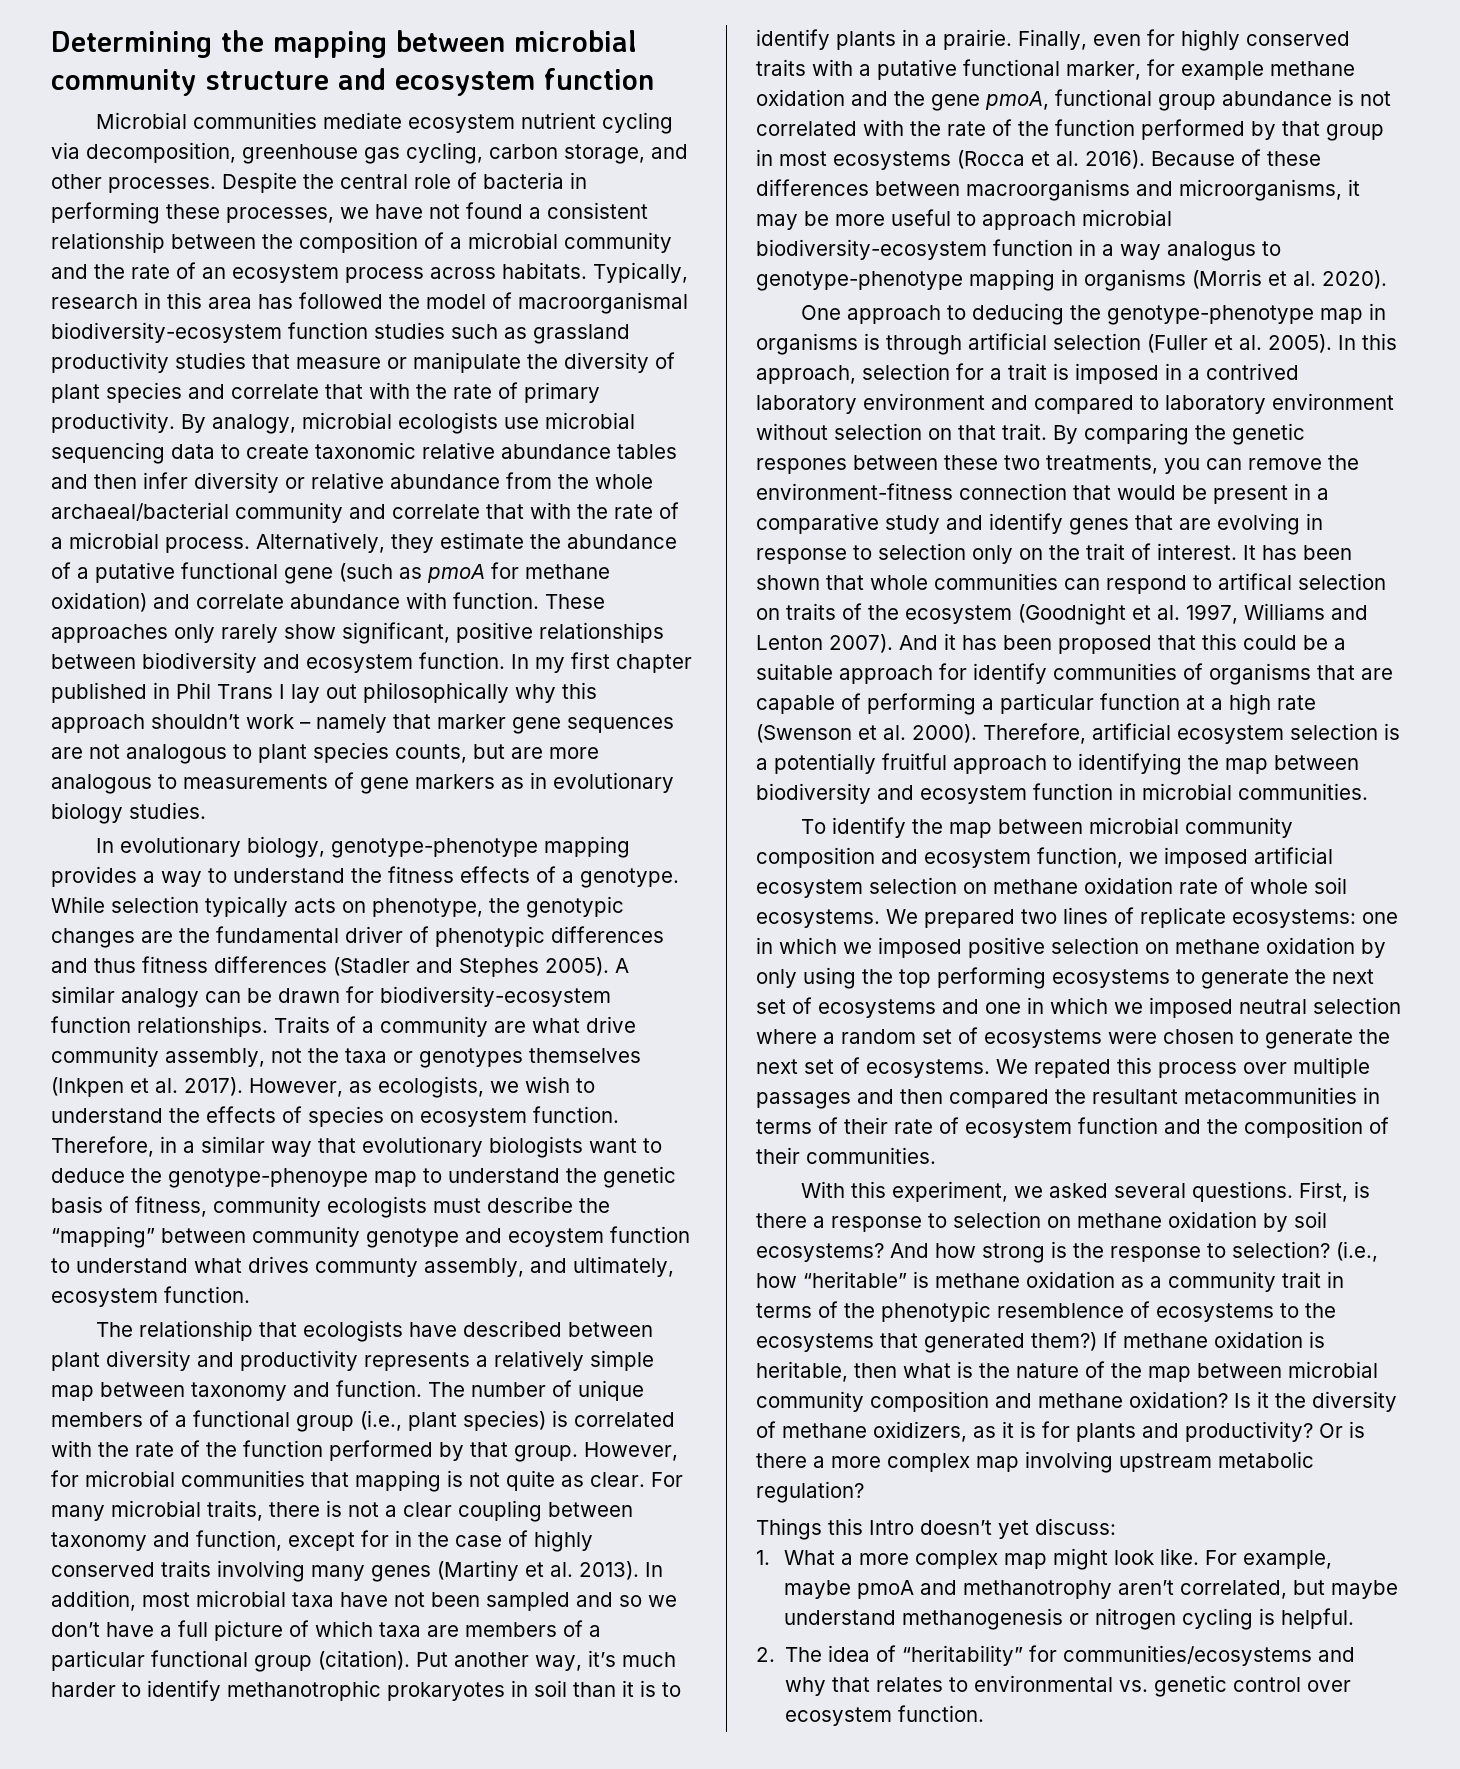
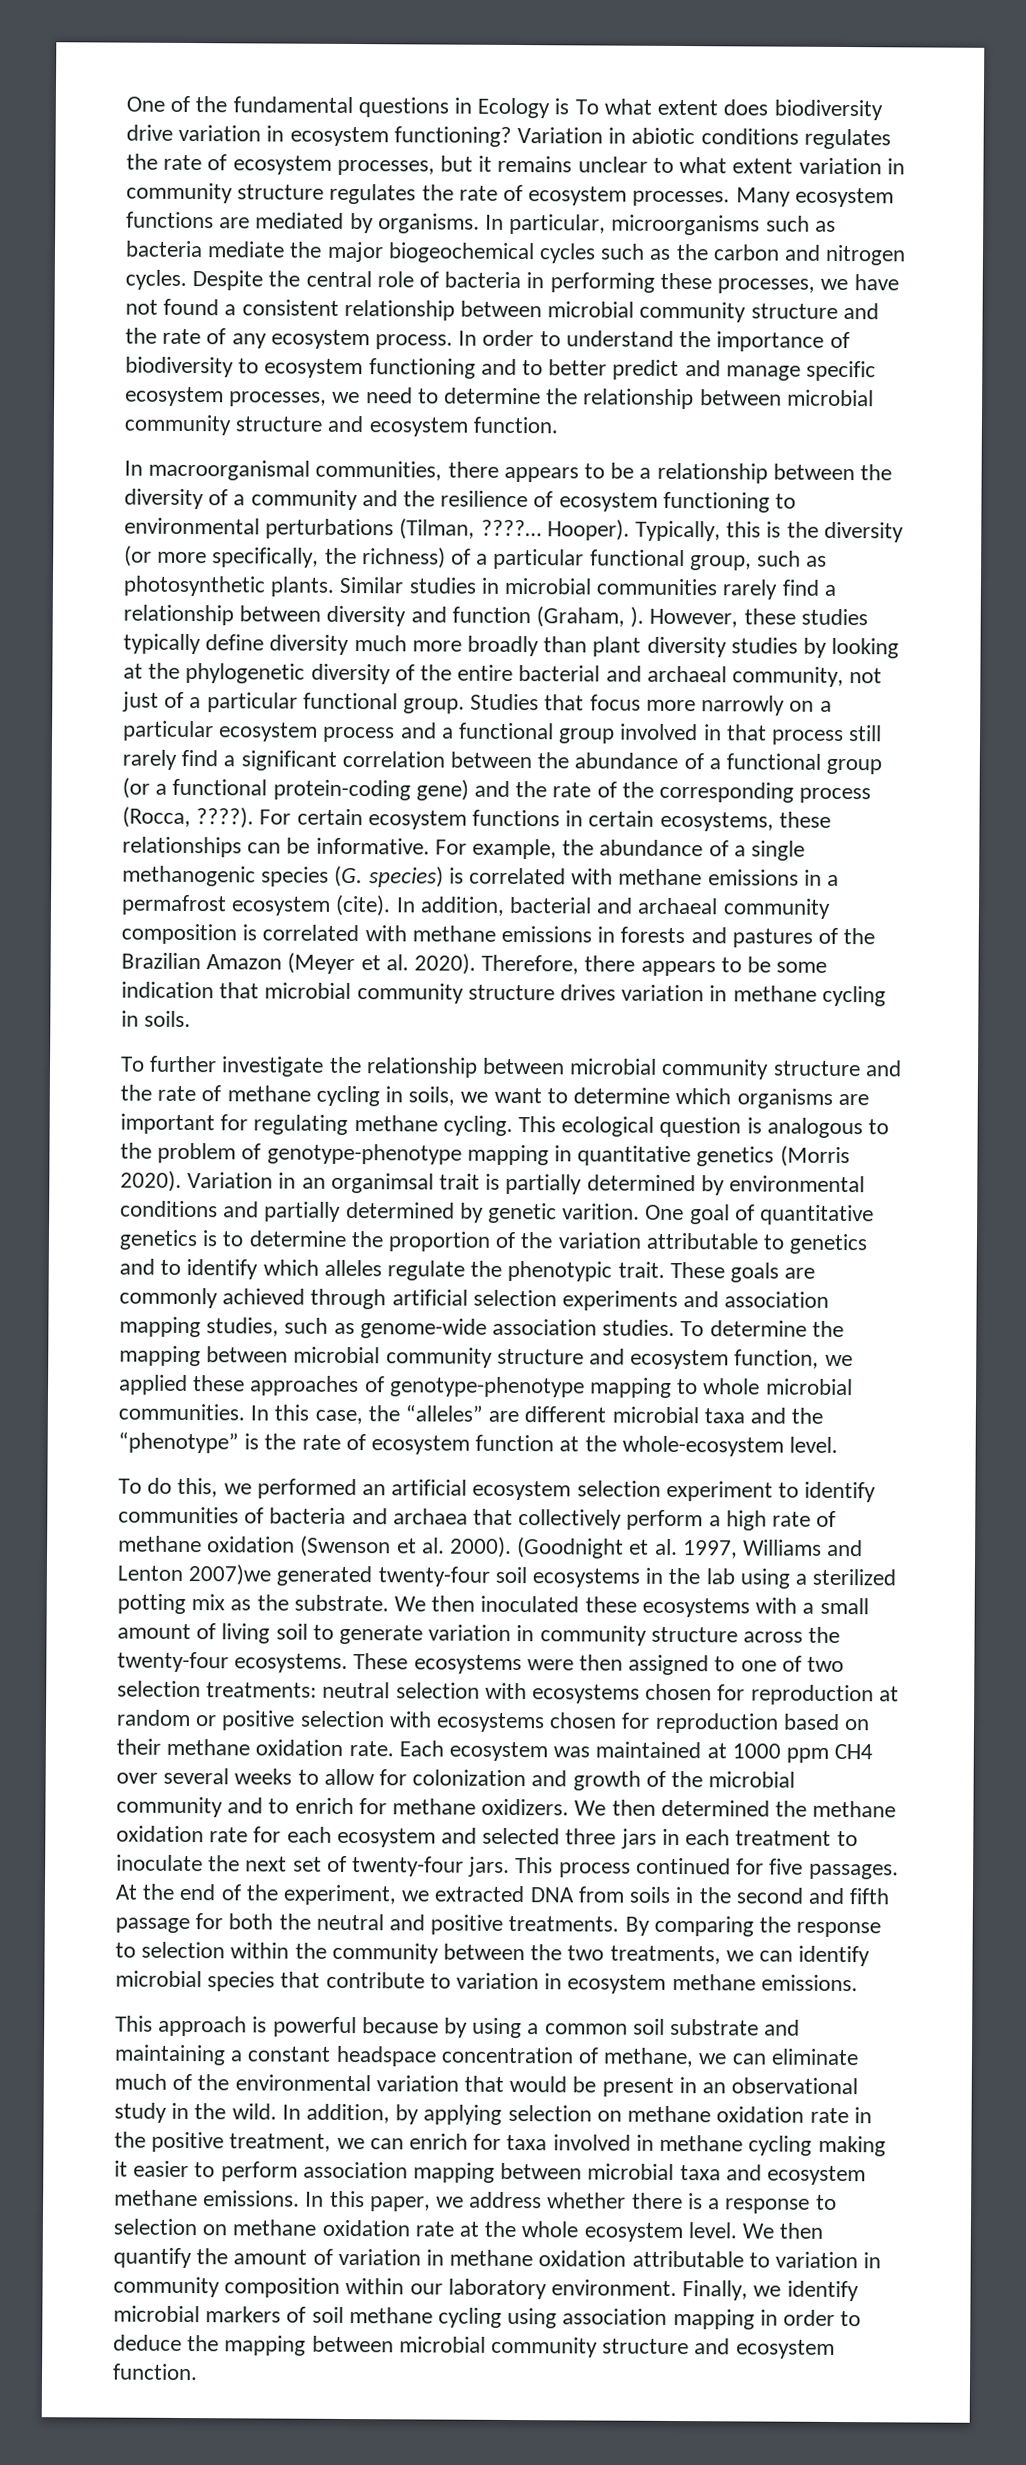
- Determining the mapping between microbial community structure and ecosystem function
- Microbial communities mediate ecosystem nutrient cycling via decomposition, greenhouse gas cycling, carbon storage, and other processes.
+ One of the fundamental questions in Ecology is To what extent does biodiversity drive variation in ecosystem functioning? Variation in abiotic conditions regulates the rate of ecosystem processes, but it remains unclear to what extent variation in community structure regulates the rate of ecosystem processes. Many ecosystem functions are mediated by organisms. In particular, microorganisms such as bacteria mediate the major biogeochemical cycles such as the carbon and nitrogen cycles.
- Despite the central role of bacteria in performing these processes, we have not found a consistent relationship between the composition of a microbial community and the rate of an ecosystem process across habitats. Typically, research in this area has followed the model of macroorganismal biodiversity-ecosystem function studies such as grassland productivity studies that measure or manipulate the diversity of plant species and correlate that with the rate of primary productivity. By analogy, microbial ecologists use microbial sequencing data to create taxonomic relative abundance tables and then infer diversity or relative abundance from the whole archaeal/bacterial community and correlate that with the rate of a microbial process. Alternatively, they estimate the abundance of a putative functional gene (such as pmoA for methane oxidation) and correlate abundance with function. These approaches only rarely show significant, positive relationships between biodiversity and ecosystem function. In my first chapter published in Phil Trans I lay out philosophically why this approach shouldn’t work – namely that marker gene sequences are not analogous to plant species counts, but are more analogous to measurements of gene markers as in evolutionary biology studies.
- In evolutionary biology, genotype-phenotype mapping provides a way to understand the fitness effects of a genotype. While selection typically acts on phenotype, the genotypic changes are the fundamental driver of phenotypic differences and thus fitness differences (Stadler and Stephes 2005). A similar analogy can be drawn for biodiversity-ecosystem function relationships. Traits of a community are what drive community assembly, not the taxa or genotypes themselves (Inkpen et al. 2017). However, as ecologists, we wish to understand the effects of species on ecosystem function. Therefore, in a similar way that evolutionary biologists want to deduce the genotype-phenoype map to understand the genetic basis of fitness, community ecologists must describe the “mapping” between community genotype and ecoystem function to understand what drives communty assembly, and ultimately, ecosystem function.
- The relationship that ecologists have described between plant diversity and productivity represents a relatively simple map between taxonomy and function. The number of unique members of a functional group (i.e., plant species) is correlated with the rate of the function performed by that group. However, for microbial communities that mapping is not quite as clear. For many microbial traits, there is not a clear coupling between taxonomy and function, except for in the case of highly conserved traits involving many genes (Martiny et al. 2013). In addition, most microbial taxa have not been sampled and so we don’t have a full picture of which taxa are members of a particular functional group (citation). Put another way, it’s much harder to identify methanotrophic prokaryotes in soil than it is to identify plants in a prairie. Finally, even for highly conserved traits with a putative functional marker, for example methane oxidation and the gene pmoA, functional group abundance is not correlated with the rate of the function performed by that group in most ecosystems (Rocca et al. 2016). Because of these differences between macroorganisms and microorganisms, it may be more useful to approach microbial biodiversity-ecosystem function in a way analogus to genotype-phenotype mapping in organisms (Morris et al. 2020).
- One approach to deducing the genotype-phenotype map in organisms is through artificial selection (Fuller et al. 2005). In this approach, selection for a trait is imposed in a contrived laboratory environment and compared to laboratory environment without selection on that trait. By comparing the genetic respones between these two treatments, you can remove the environment-fitness connection that would be present in a comparative study and identify genes that are evolving in response to selection only on the trait of interest. It has been shown that whole communities can respond to artifical selection on traits of the ecosystem (Goodnight et al. 1997, Williams and Lenton 2007). And it has been proposed that this could be a suitable approach for identify communities of organisms that are capable of performing a particular function at a high rate (Swenson et al. 2000). Therefore, artificial ecosystem selection is a potentially fruitful approach to identifying the map between biodiversity and ecosystem function in microbial communities.
- To identify the map between microbial community composition and ecosystem function, we imposed artificial ecosystem selection on methane oxidation rate of whole soil ecosystems. We prepared two lines of replicate ecosystems: one in which we imposed positive selection on methane oxidation by only using the top performing ecosystems to generate the next set of ecosystems and one in which we imposed neutral selection where a random set of ecosystems were chosen to generate the next set of ecosystems. We repated this process over multiple passages and then compared the resultant metacommunities in terms of their rate of ecosystem function and the composition of their communities.
- With this experiment, we asked several questions. First, is there a response to selection on methane oxidation by soil ecosystems? And how strong is the response to selection? (i.e., how “heritable” is methane oxidation as a community trait in terms of the phenotypic resemblence of ecosystems to the ecosystems that generated them?) If methane oxidation is heritable, then what is the nature of the map between microbial community composition and methane oxidation? Is it the diversity of methane oxidizers, as it is for plants and productivity? Or is there a more complex map involving upstream metabolic regulation?
- Things this Intro doesn’t yet discuss:
- 1. What a more complex map might look like. For example, maybe pmoA and methanotrophy aren’t correlated, but maybe understand methanogenesis or nitrogen cycling is helpful.
- 2. The idea of “heritability” for communities/ecosystems and why that relates to environmental vs. genetic control over ecosystem function.
+ Despite the central role of bacteria in performing these processes, we have not found a consistent relationship between microbial community structure and the rate of any ecosystem process. In order to understand the importance of biodiversity to ecosystem functioning and to better predict and manage specific ecosystem processes, we need to determine the relationship between microbial community structure and ecosystem function.
+ In macroorganismal communities, there appears to be a relationship between the diversity of a community and the resilience of ecosystem functioning to environmental perturbations (Tilman, ????… Hooper). Typically, this is the diversity (or more specifically, the richness) of a particular functional group, such as photosynthetic plants. Similar studies in microbial communities rarely find a relationship between diversity and function (Graham, ). However, these studies typically define diversity much more broadly than plant diversity studies by looking at the phylogenetic diversity of the entire bacterial and archaeal community, not just of a particular functional group. Studies that focus more narrowly on a particular ecosystem process and a functional group involved in that process still rarely find a significant correlation between the abundance of a functional group (or a functional protein-coding gene) and the rate of the corresponding process (Rocca, ????). For certain ecosystem functions in certain ecosystems, these relationships can be informative. For example, the abundance of a single methanogenic species (G. species) is correlated with methane emissions in a permafrost ecosystem (cite). In addition, bacterial and archaeal community composition is correlated with methane emissions in forests and pastures of the Brazilian Amazon (Meyer et al. 2020). Therefore, there appears to be some indication that microbial community structure drives variation in methane cycling in soils.
+ To further investigate the relationship between microbial community structure and the rate of methane cycling in soils, we want to determine which organisms are important for regulating methane cycling. This ecological question is analogous to the problem of genotype-phenotype mapping in quantitative genetics (Morris 2020). Variation in an organimsal trait is partially determined by environmental conditions and partially determined by genetic varition. One goal of quantitative genetics is to determine the proportion of the variation attributable to genetics and to identify which alleles regulate the phenotypic trait. These goals are commonly achieved through artificial selection experiments and association mapping studies, such as genome-wide association studies. To determine the mapping between microbial community structure and ecosystem function, we applied these approaches of genotype-phenotype mapping to whole microbial communities. In this case, the “alleles” are different microbial taxa and the “phenotype” is the rate of ecosystem function at the whole-ecosystem level.
+ To do this, we performed an artificial ecosystem selection experiment to identify communities of bacteria and archaea that collectively perform a high rate of methane oxidation (Swenson et al. 2000). (Goodnight et al. 1997, Williams and Lenton 2007)we generated twenty-four soil ecosystems in the lab using a sterilized potting mix as the substrate. We then inoculated these ecosystems with a small amount of living soil to generate variation in community structure across the twenty-four ecosystems. These ecosystems were then assigned to one of two selection treatments: neutral selection with ecosystems chosen for reproduction at random or positive selection with ecosystems chosen for reproduction based on their methane oxidation rate. Each ecosystem was maintained at 1000 ppm CH4 over several weeks to allow for colonization and growth of the microbial community and to enrich for methane oxidizers. We then determined the methane oxidation rate for each ecosystem and selected three jars in each treatment to inoculate the next set of twenty-four jars. This process continued for five passages. At the end of the experiment, we extracted DNA from soils in the second and fifth passage for both the neutral and positive treatments. By comparing the response to selection within the community between the two treatments, we can identify microbial species that contribute to variation in ecosystem methane emissions.
+ This approach is powerful because by using a common soil substrate and maintaining a constant headspace concentration of methane, we can eliminate much of the environmental variation that would be present in an observational study in the wild. In addition, by applying selection on methane oxidation rate in the positive treatment, we can enrich for taxa involved in methane cycling making it easier to perform association mapping between microbial taxa and ecosystem methane emissions. In this paper, we address whether there is a response to selection on methane oxidation rate at the whole ecosystem level. We then quantify the amount of variation in methane oxidation attributable to variation in community composition within our laboratory environment. Finally, we identify microbial markers of soil methane cycling using association mapping in order to deduce the mapping between microbial community structure and ecosystem function.

